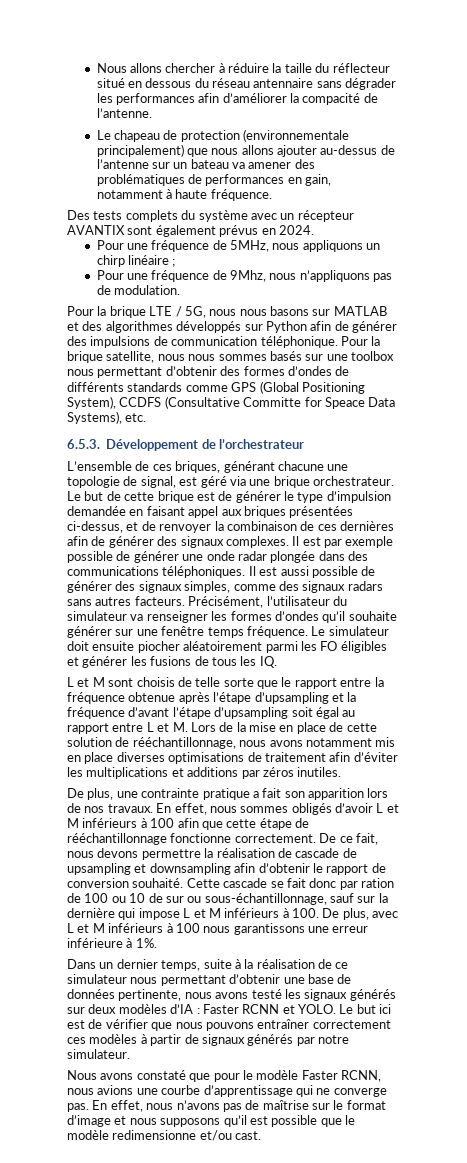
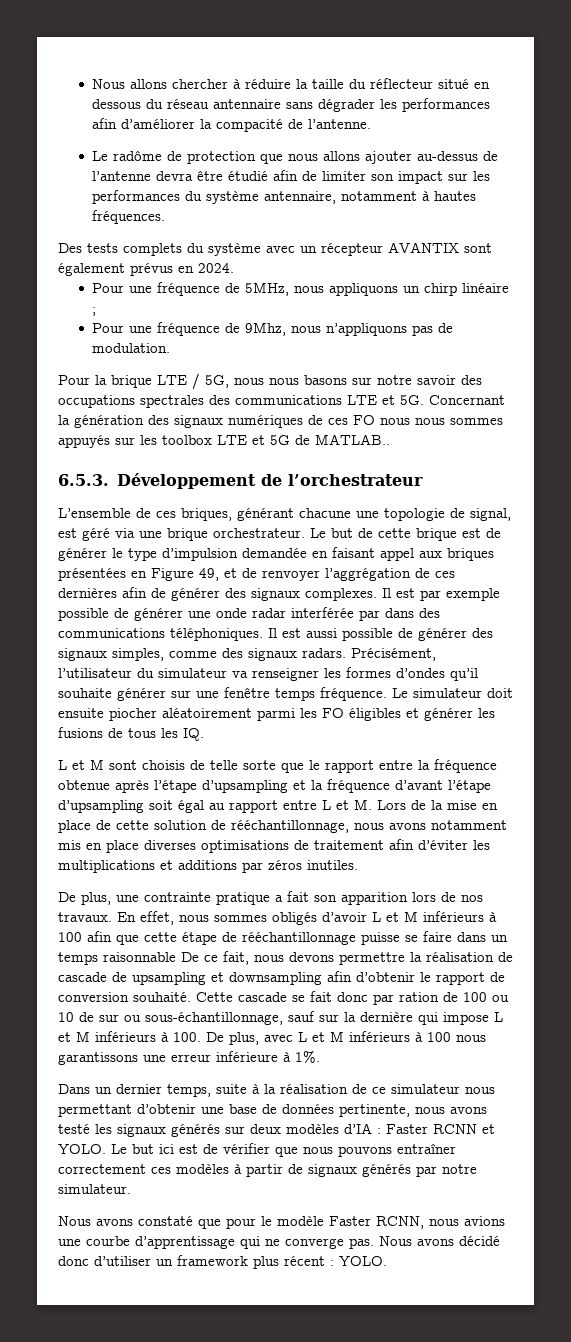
- Le chapeau de protection (environnementale principalement) que nous allons ajouter au-dessus de l’antenne sur un bateau va amener des problématiques de performances en gain, notamment à haute fréquence.
+ Le radôme de protection que nous allons ajouter au-dessus de l’antenne devra être étudié afin de limiter son impact sur les performances du système antennaire, notamment à hautes fréquences.
- Pour la brique LTE / 5G, nous nous basons sur MATLAB et des algorithmes développés sur Python afin de générer des impulsions de communication téléphonique. Pour la brique satellite, nous nous sommes basés sur une toolbox nous permettant d’obtenir des formes d’ondes de différents standards comme GPS (Global Positioning System), CCDFS (Consultative Committe for Speace Data Systems), etc.
+ Pour la brique LTE / 5G, nous nous basons sur notre savoir des occupations spectrales des communications LTE et 5G. Concernant la génération des signaux numériques de ces FO nous nous sommes appuyés sur les toolbox LTE et 5G de MATLAB..
- Le but de cette brique est de générer le type d’impulsion demandée en faisant appel aux briques présentées ci-dessus, et de renvoyer la combinaison de ces dernières afin de générer des signaux complexes.
+ Le but de cette brique est de générer le type d’impulsion demandée en faisant appel aux briques présentées en Figure 49, et de renvoyer l’aggrégation de ces dernières afin de générer des signaux complexes.
- Il est par exemple possible de générer une onde radar plongée dans des communications téléphoniques.
+ Il est par exemple possible de générer une onde radar interférée par dans des communications téléphoniques.
- Il est aussi possible de générer des signaux simples, comme des signaux radars sans autres facteurs.
+ Il est aussi possible de générer des signaux simples, comme des signaux radars.
- En effet, nous sommes obligés d’avoir L et M inférieurs à 100 afin que cette étape de rééchantillonnage fonctionne correctement. De ce fait, nous devons permettre la réalisation de cascade de upsampling et downsampling afin d’obtenir le rapport de conversion souhaité.
+ En effet, nous sommes obligés d’avoir L et M inférieurs à 100 afin que cette étape de rééchantillonnage puisse se faire dans un temps raisonnable De ce fait, nous devons permettre la réalisation de cascade de upsampling et downsampling afin d’obtenir le rapport de conversion souhaité.
- En effet, nous n’avons pas de maîtrise sur le format d’image et nous supposons qu’il est possible que le modèle redimensionne et/ou cast.
+ Nous avons décidé donc d’utiliser un framework plus récent : YOLO.

